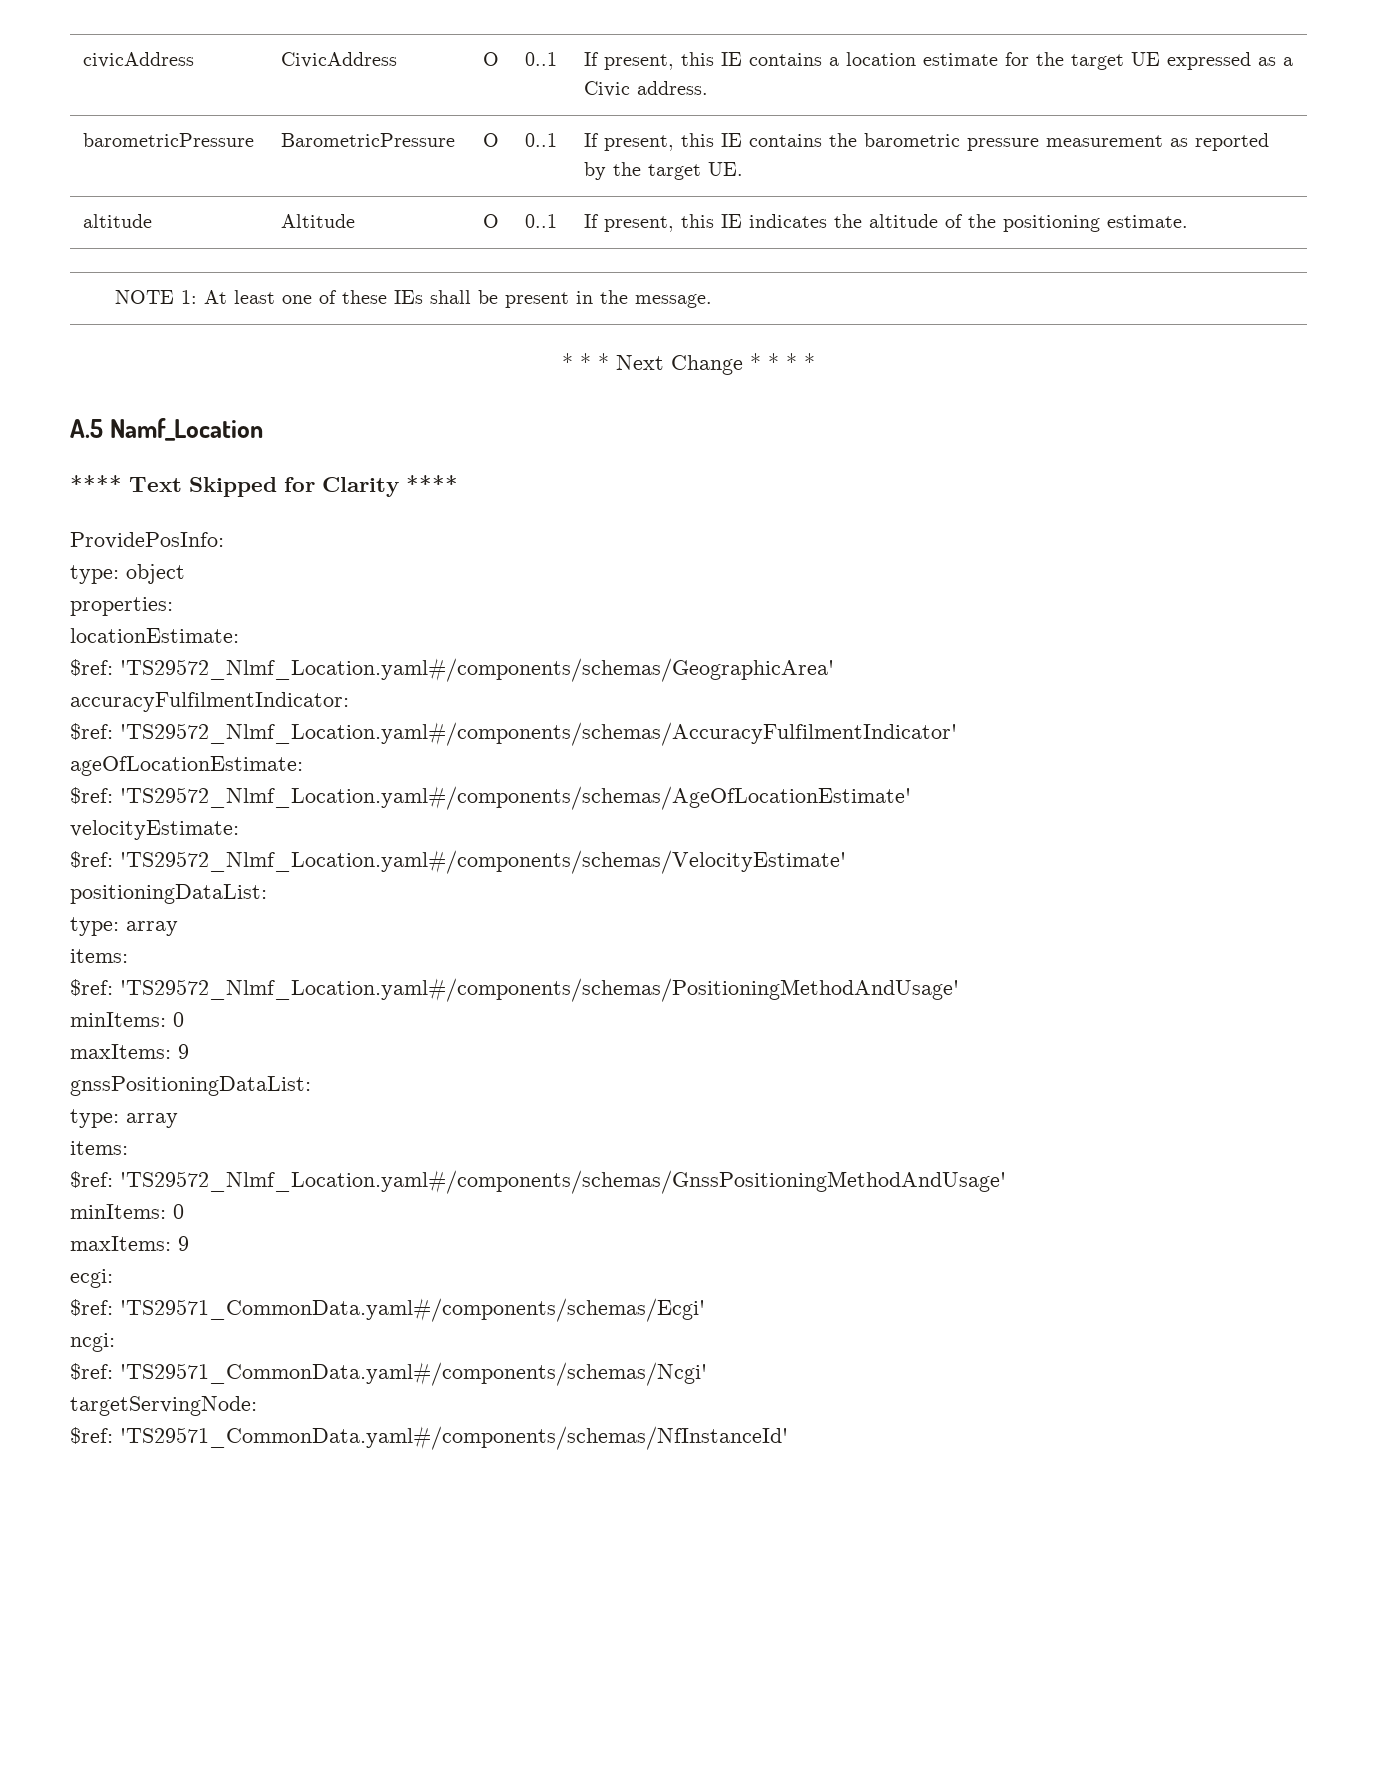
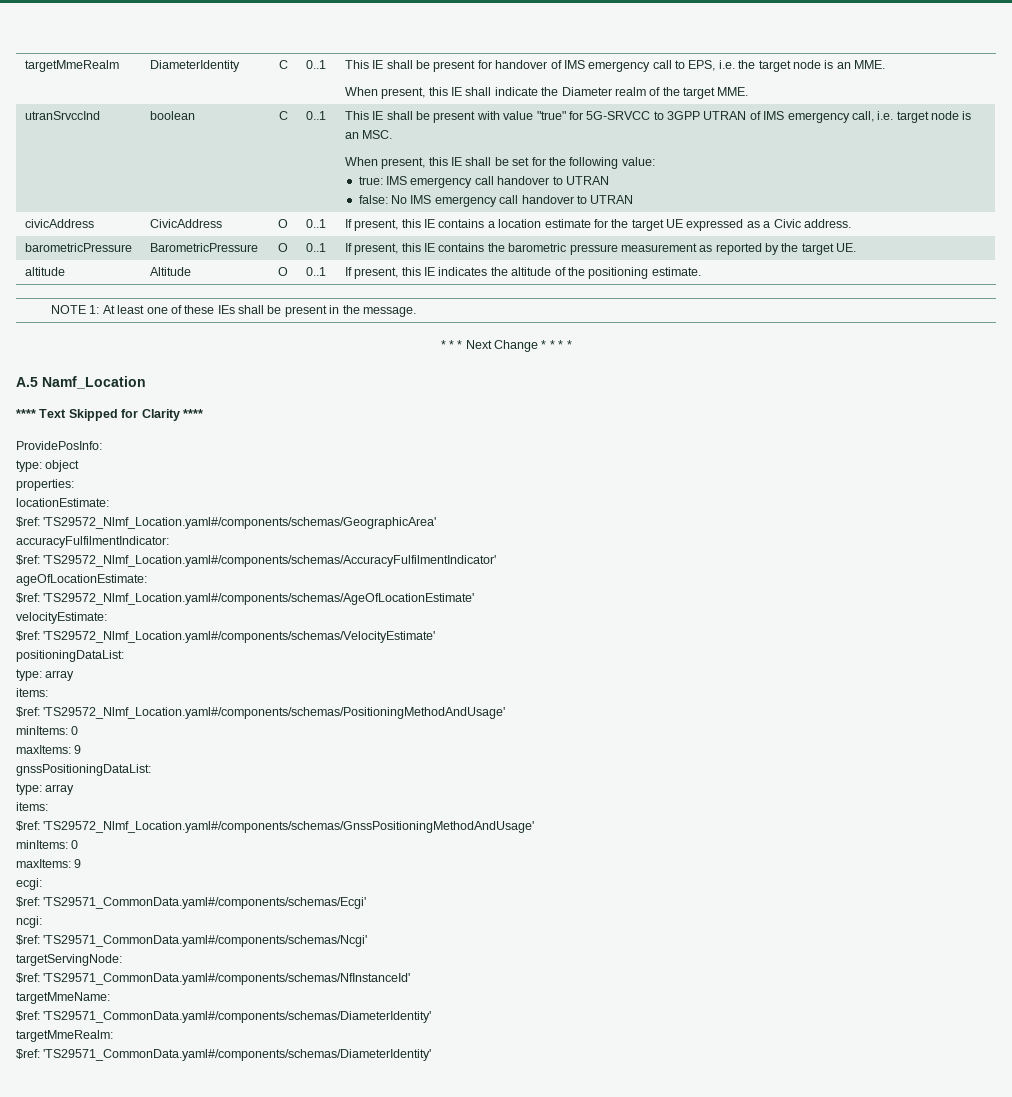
+ targetMmeRealm | DiameterIdentity | C | 0..1 | This IE shall be present for handover of IMS emergency call to EPS, i.e. the target node is an MME.
+ When present, this IE shall indicate the Diameter realm of the target MME.
+ utranSrvccInd | boolean | C | 0..1 | This IE shall be present with value "true" for 5G-SRVCC to 3GPP UTRAN of IMS emergency call, i.e. target node is an MSC.
+ When present, this IE shall be set for the following value:
+ true: IMS emergency call handover to UTRAN
+ false: No IMS emergency call handover to UTRAN
+ targetMmeName:
+ $ref: 'TS29571_CommonData.yaml#/components/schemas/DiameterIdentity'
+ targetMmeRealm:
+ $ref: 'TS29571_CommonData.yaml#/components/schemas/DiameterIdentity'

